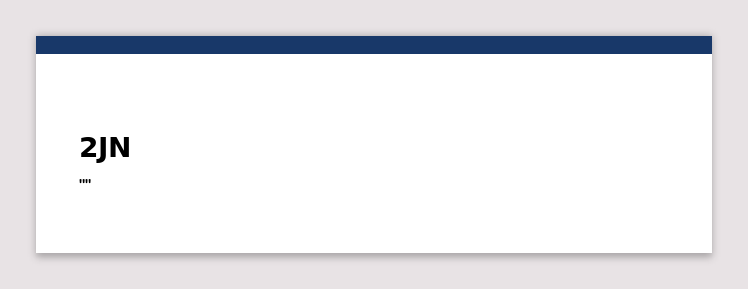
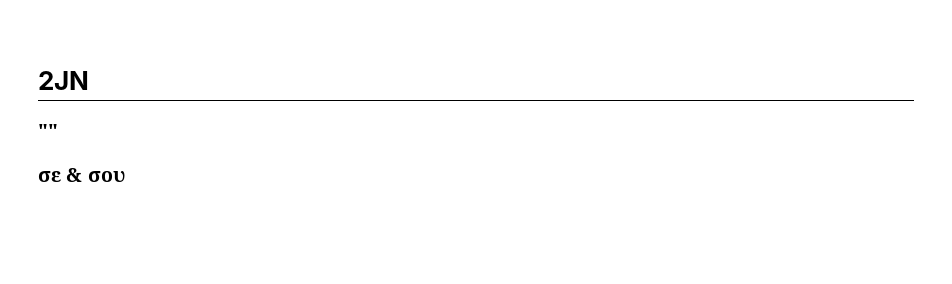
+ σε & σου

